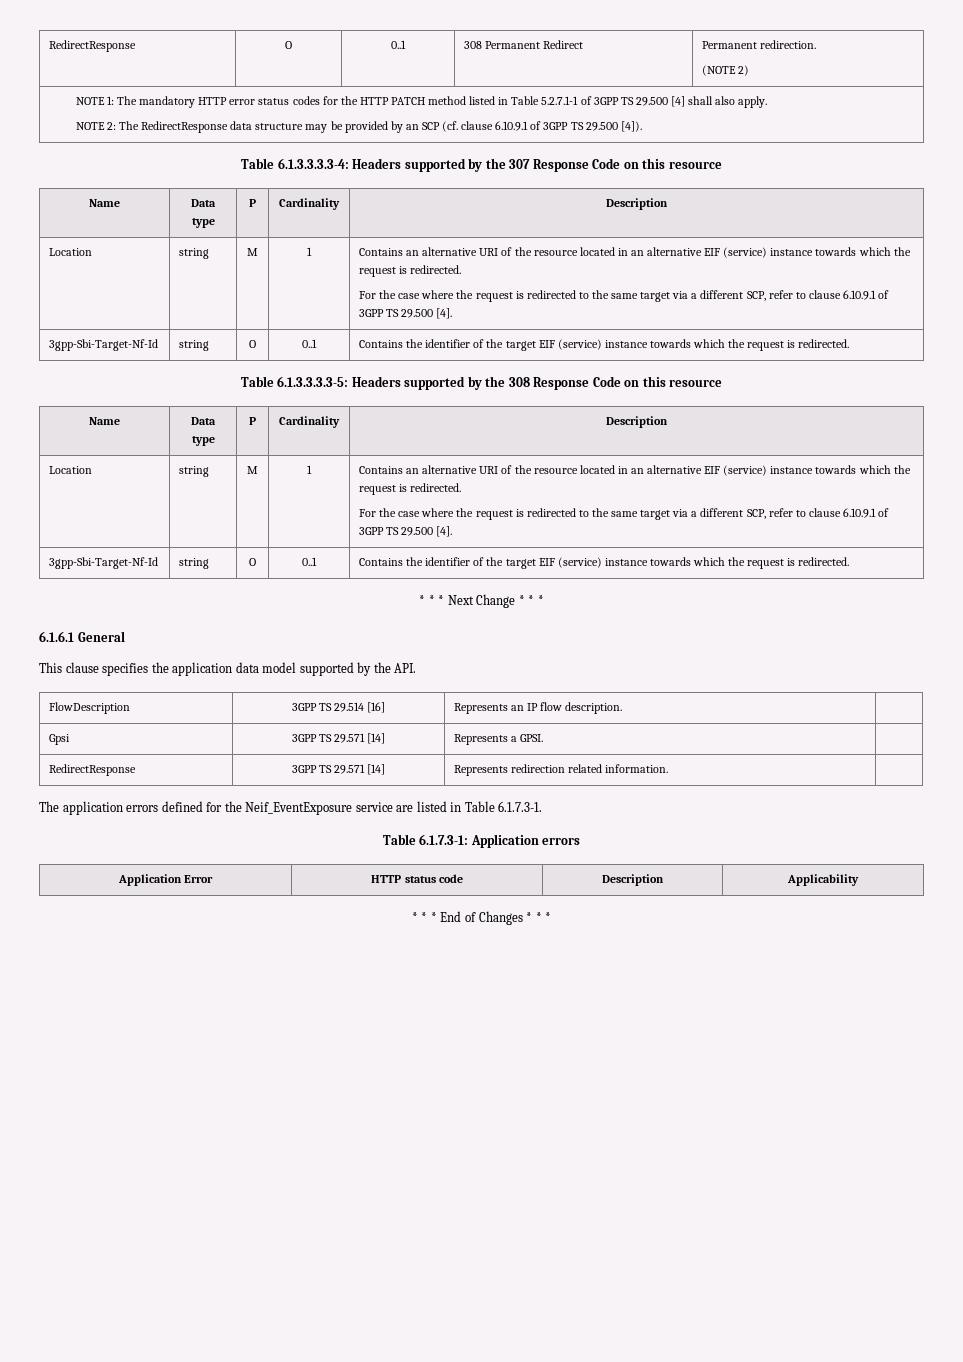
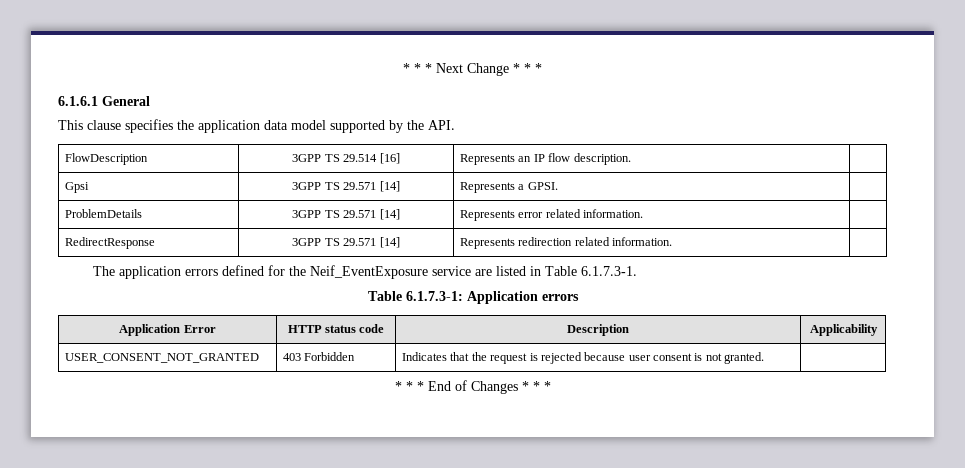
- RedirectResponse | O | 0..1 | 308 Permanent Redirect | Permanent redirection.
- (NOTE 2)
- NOTE 1: The mandatory HTTP error status codes for the HTTP PATCH method listed in Table 5.2.7.1-1 of 3GPP TS 29.500 [4] shall also apply.
- NOTE 2: The RedirectResponse data structure may be provided by an SCP (cf. clause 6.10.9.1 of 3GPP TS 29.500 [4]).
- Table 6.1.3.3.3.3-4: Headers supported by the 307 Response Code on this resource
- Name | Data type | P | Cardinality | Description
- Location | string | M | 1 | Contains an alternative URI of the resource located in an alternative EIF (service) instance towards which the request is redirected.
- For the case where the request is redirected to the same target via a different SCP, refer to clause 6.10.9.1 of 3GPP TS 29.500 [4].
- 3gpp-Sbi-Target-Nf-Id | string | O | 0..1 | Contains the identifier of the target EIF (service) instance towards which the request is redirected.
- Table 6.1.3.3.3.3-5: Headers supported by the 308 Response Code on this resource
- Name | Data type | P | Cardinality | Description
- Location | string | M | 1 | Contains an alternative URI of the resource located in an alternative EIF (service) instance towards which the request is redirected.
- For the case where the request is redirected to the same target via a different SCP, refer to clause 6.10.9.1 of 3GPP TS 29.500 [4].
- 3gpp-Sbi-Target-Nf-Id | string | O | 0..1 | Contains the identifier of the target EIF (service) instance towards which the request is redirected.
+ ProblemDetails | 3GPP TS 29.571 [14] | Represents error related information. |
+ USER_CONSENT_NOT_GRANTED | 403 Forbidden | Indicates that the request is rejected because user consent is not granted. |

